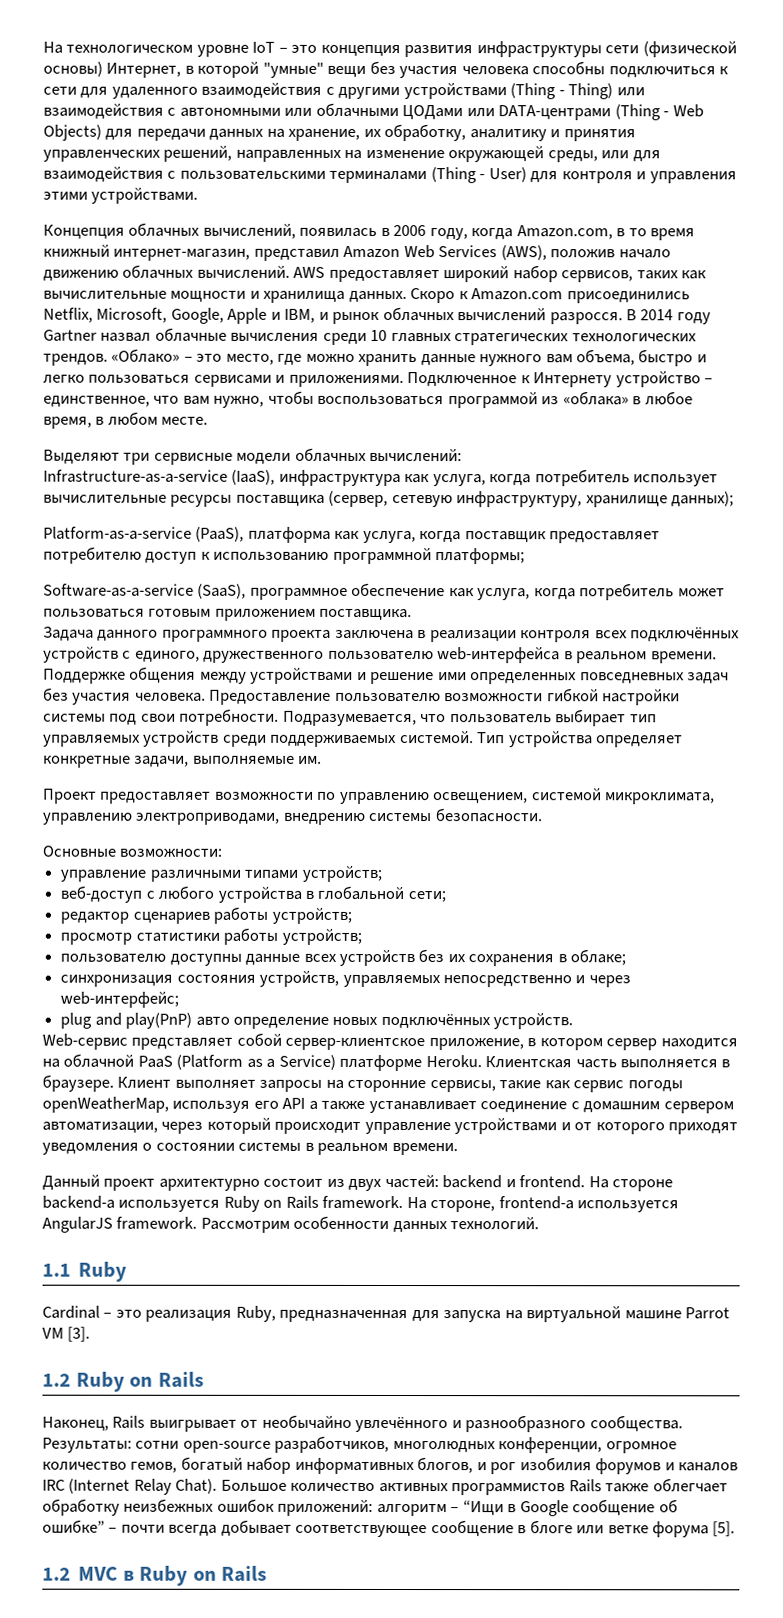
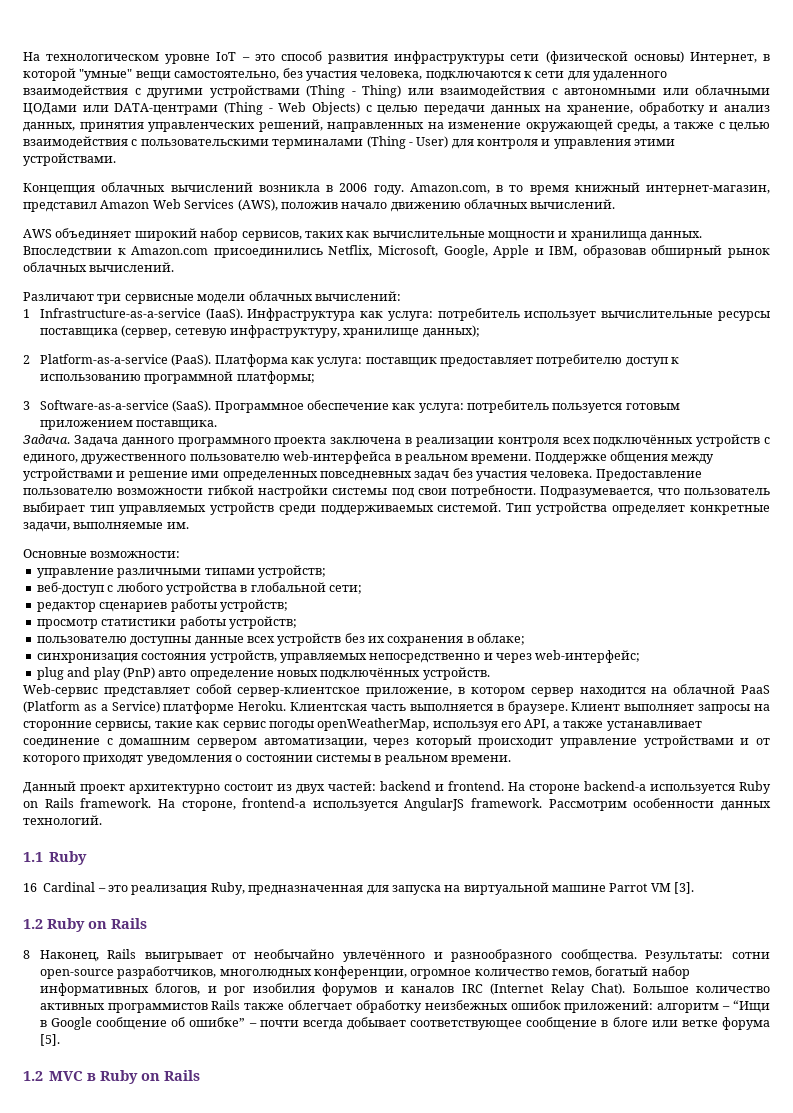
- На технологическом уровне IoT – это концепция развития инфраструктуры сети (физической основы) Интернет, в которой "умные" вещи без участия человека способны подключиться к сети для удаленного взаимодействия с другими устройствами (Thing - Thing) или взаимодействия с автономными или облачными ЦОДами или DATA-центрами (Thing - Web Objects) для передачи данных на хранение, их обработку, аналитику и принятия управленческих решений, направленных на изменение окружающей среды, или для взаимодействия с пользовательскими терминалами (Thing - User) для контроля и управления этими устройствами.
+ На технологическом уровне IoT – это способ развития инфраструктуры сети (физической основы) Интернет, в которой "умные" вещи самостоятельно, без участия человека, подключаются к сети для удаленного взаимодействия с другими устройствами (Thing - Thing) или взаимодействия с автономными или облачными ЦОДами или DATA-центрами (Thing - Web Objects) с целью передачи данных на хранение, обработку и анализ данных, принятия управленческих решений, направленных на изменение окружающей среды, а также с целью взаимодействия с пользовательскими терминалами (Thing - User) для контроля и управления этими устройствами.
- Концепция облачных вычислений, появилась в 2006 году, когда Amazon.com, в то время книжный интернет-магазин, представил Amazon Web Services (AWS), положив начало движению облачных вычислений. AWS предоставляет широкий набор сервисов, таких как вычислительные мощности и хранилища данных.
+ Концепция облачных вычислений возникла в 2006 году. Amazon.com, в то время книжный интернет-магазин, представил Amazon Web Services (AWS), положив начало движению облачных вычислений.
+ AWS объединяет широкий набор сервисов, таких как вычислительные мощности и хранилища данных.
- Скоро к Amazon.com присоединились Netflix, Microsoft, Google, Apple и IBM, и рынок облачных вычислений разросся. В 2014 году Gartner назвал облачные вычисления среди 10 главных стратегических технологических трендов. «Облако» – это место, где можно хранить данные нужного вам объема, быстро и легко пользоваться сервисами и приложениями. Подключенное к Интернету устройство – единственное, что вам нужно, чтобы воспользоваться программой из «облака» в любое время, в любом месте.
- Выделяют три сервисные модели облачных вычислений:
+ Впоследствии к Amazon.com присоединились Netflix, Microsoft, Google, Apple и IBM, образовав обширный рынок облачных вычислений.
+ Различают три сервисные модели облачных вычислений:
- Infrastructure-as-a-service (IaaS), инфраструктура как услуга, когда потребитель использует вычислительные ресурсы поставщика (сервер, сетевую инфраструктуру, хранилище данных);
+ 1 Infrastructure-as-a-service (IaaS). Инфраструктура как услуга: потребитель использует вычислительные ресурсы поставщика (сервер, сетевую инфраструктуру, хранилище данных);
- Platform-as-a-service (PaaS), платформа как услуга, когда поставщик предоставляет потребителю доступ к использованию программной платформы;
+ 2 Platform-as-a-service (PaaS). Платформа как услуга: поставщик предоставляет потребителю доступ к использованию программной платформы;
- Software-as-a-service (SaaS), программное обеспечение как услуга, когда потребитель может пользоваться готовым приложением поставщика.
+ 3 Software-as-a-service (SaaS). Программное обеспечение как услуга: потребитель пользуется готовым приложением поставщика.
+ Задача.
- Проект предоставляет возможности по управлению освещением, системой микроклимата, управлению электроприводами, внедрению системы безопасности.
- plug and play(PnP) авто определение новых подключённых устройств.
+ plug and play (PnP) авто определение новых подключённых устройств.
- Клиент выполняет запросы на сторонние сервисы, такие как сервис погоды openWeatherMap, используя его API а также устанавливает соединение с домашним сервером автоматизации, через который происходит управление устройствами и от которого приходят уведомления о состоянии системы в реальном времени.
+ Клиент выполняет запросы на сторонние сервисы, такие как сервис погоды openWeatherMap, используя его API, а также устанавливает соединение с домашним сервером автоматизации, через который происходит управление устройствами и от которого приходят уведомления о состоянии системы в реальном времени.
- Cardinal – это реализация Ruby, предназначенная для запуска на виртуальной машине Parrot VM [3].
+ 16 Cardinal – это реализация Ruby, предназначенная для запуска на виртуальной машине Parrot VM [3].
- Наконец, Rails выигрывает от необычайно увлечённого и разнообразного сообщества.
+ 8 Наконец, Rails выигрывает от необычайно увлечённого и разнообразного сообщества.

